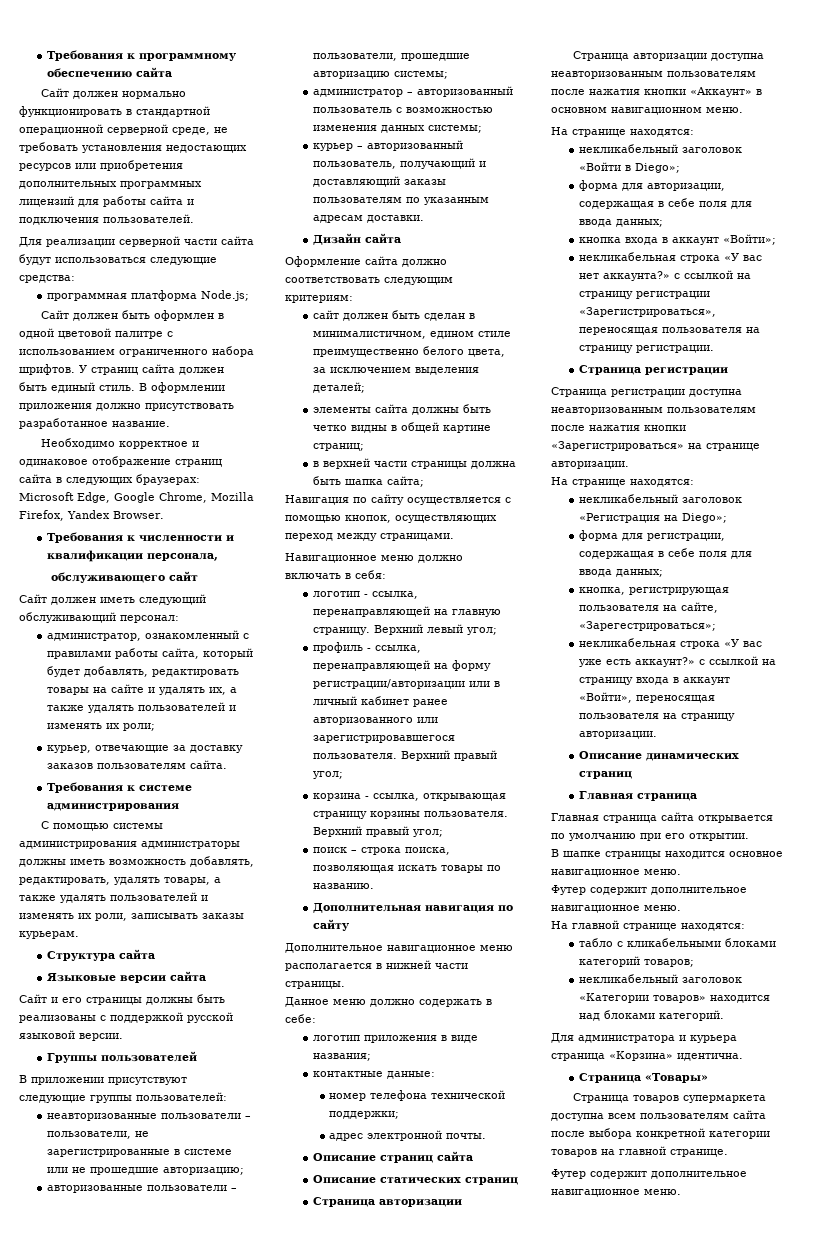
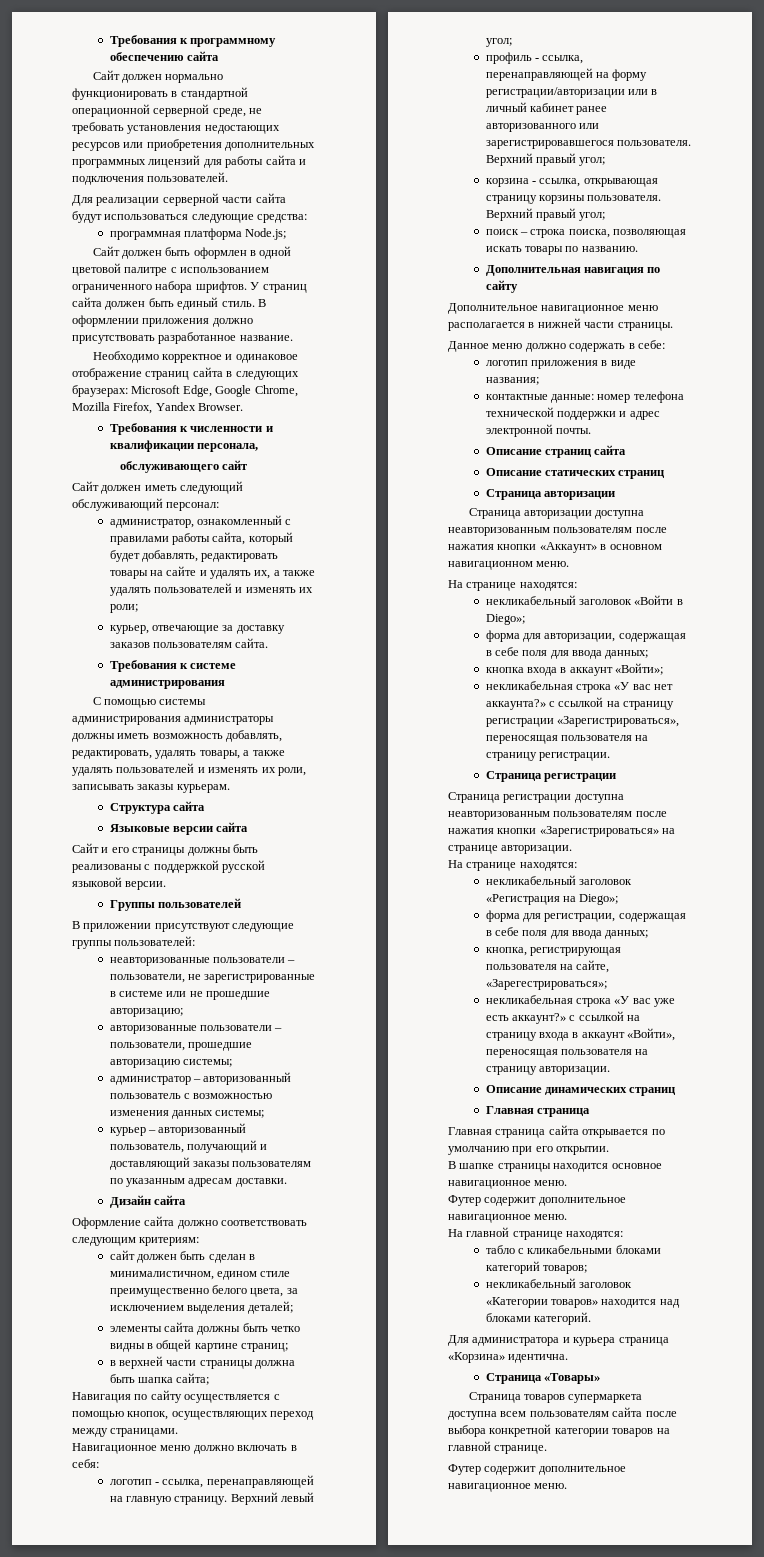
- контактные данные:
- номер телефона технической поддержки;
- адрес электронной почты.
+ контактные данные: номер телефона технической поддержки и адрес электронной почты.

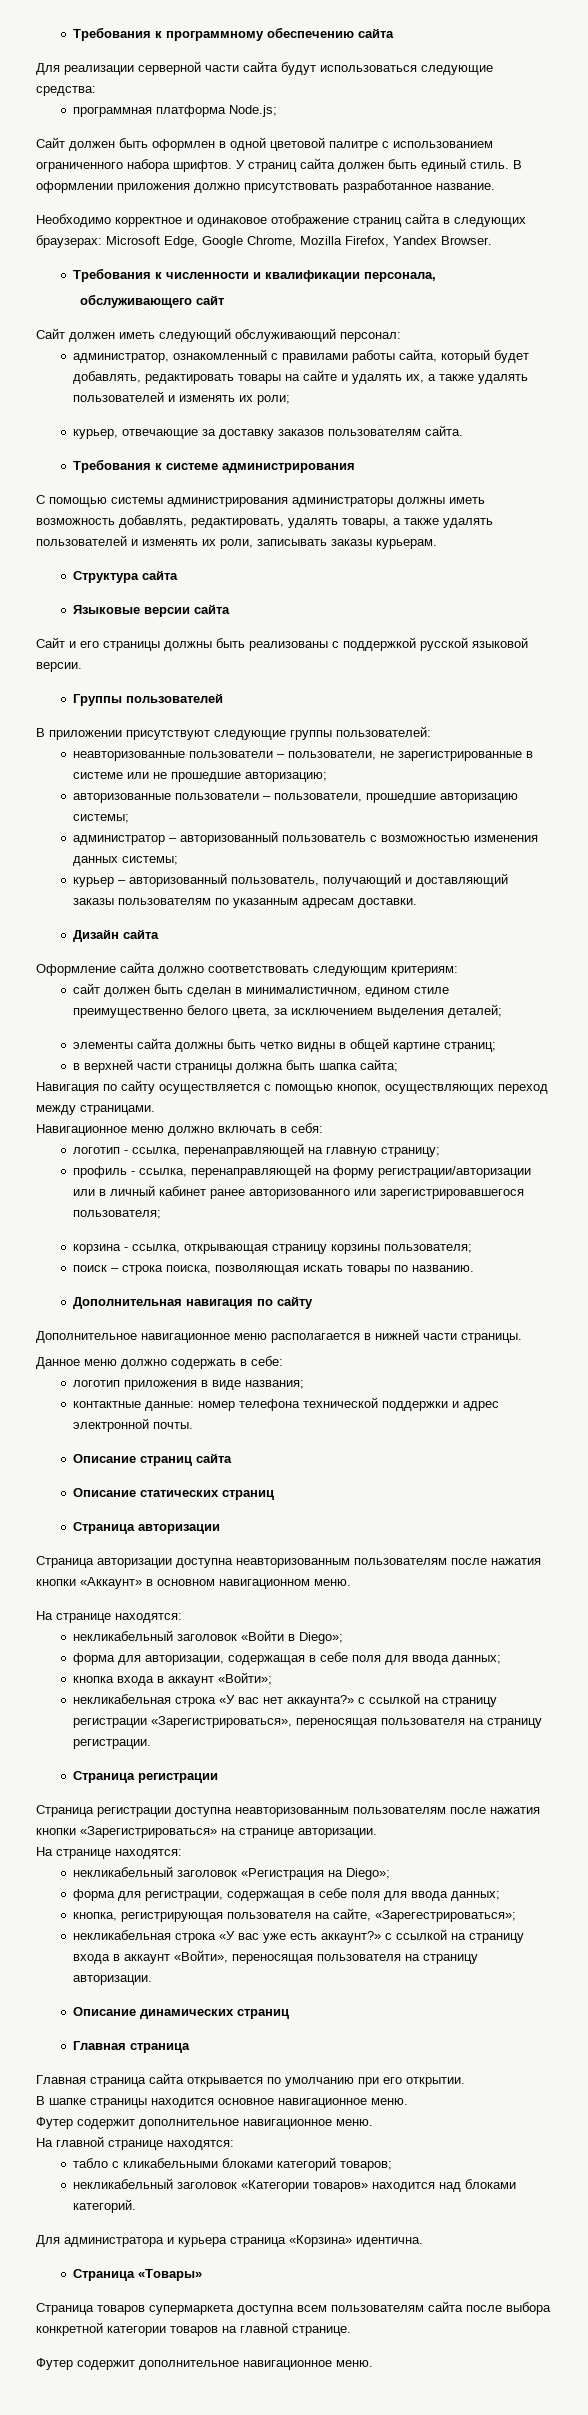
- Сайт должен нормально функционировать в стандартной операционной серверной среде, не требовать установления недостающих ресурсов или приобретения дополнительных программных лицензий для работы сайта и подключения пользователей.
- логотип - ссылка, перенаправляющей на главную страницу. Верхний левый угол;
+ логотип - ссылка, перенаправляющей на главную страницу;
- профиль - ссылка, перенаправляющей на форму регистрации/авторизации или в личный кабинет ранее авторизованного или зарегистрировавшегося пользователя. Верхний правый угол;
+ профиль - ссылка, перенаправляющей на форму регистрации/авторизации или в личный кабинет ранее авторизованного или зарегистрировавшегося пользователя;
- корзина - ссылка, открывающая страницу корзины пользователя. Верхний правый угол;
+ корзина - ссылка, открывающая страницу корзины пользователя;

